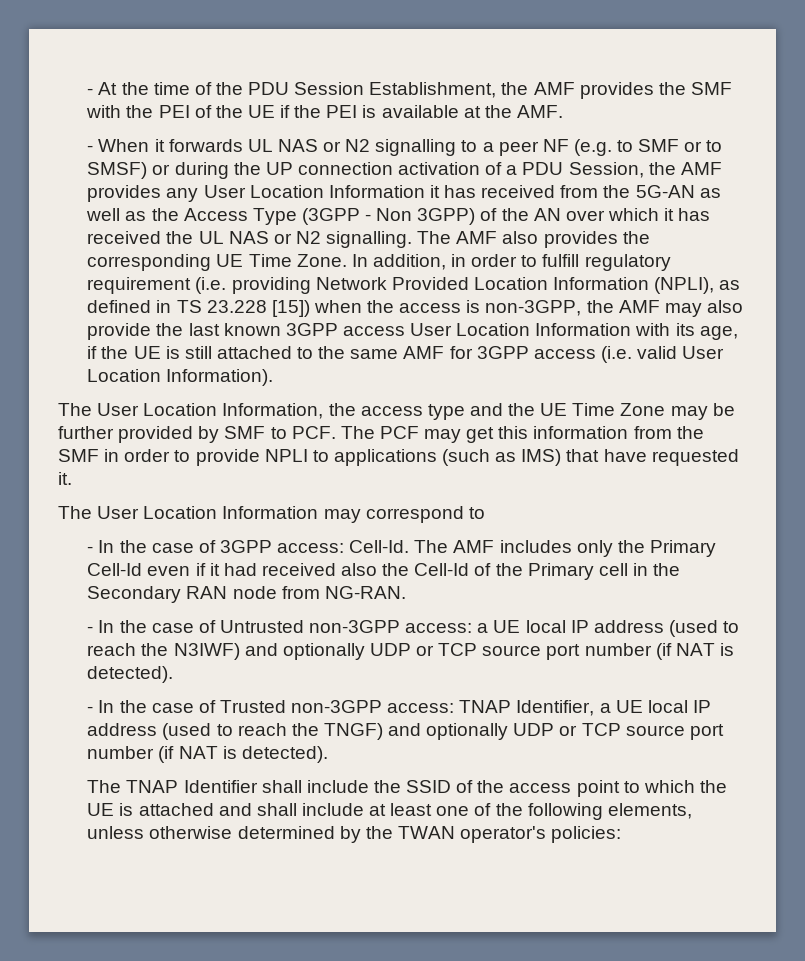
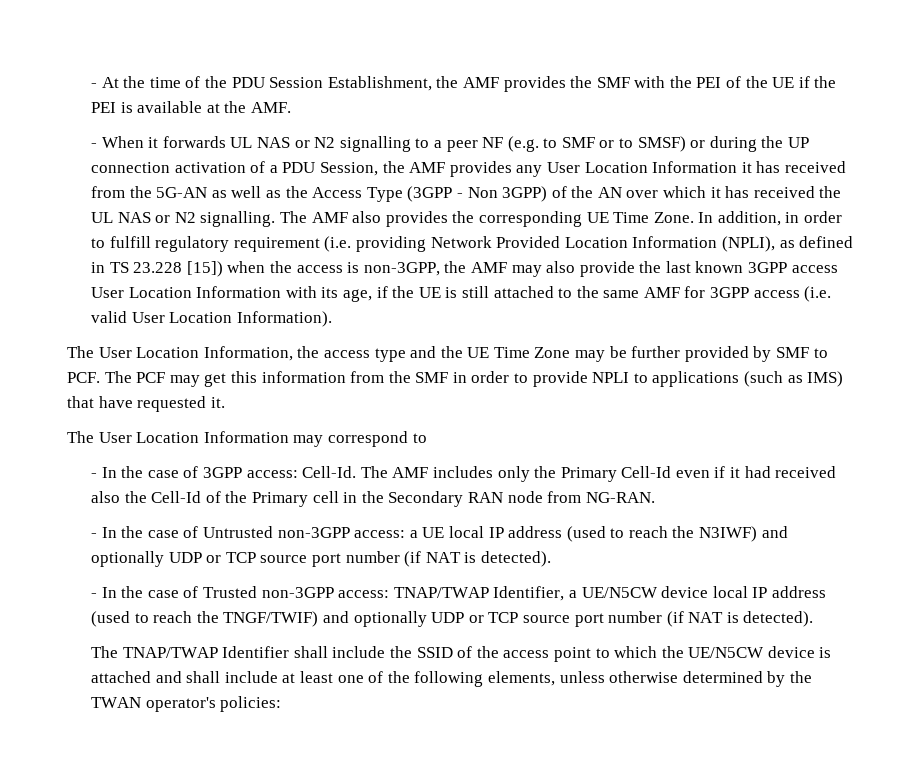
- - In the case of Trusted non-3GPP access: TNAP Identifier, a UE local IP address (used to reach the TNGF) and optionally UDP or TCP source port number (if NAT is detected).
+ - In the case of Trusted non-3GPP access: TNAP/TWAP Identifier, a UE/N5CW device local IP address (used to reach the TNGF/TWIF) and optionally UDP or TCP source port number (if NAT is detected).
- The TNAP Identifier shall include the SSID of the access point to which the UE is attached and shall include at least one of the following elements, unless otherwise determined by the TWAN operator's policies:
+ The TNAP/TWAP Identifier shall include the SSID of the access point to which the UE/N5CW device is attached and shall include at least one of the following elements, unless otherwise determined by the TWAN operator's policies:

